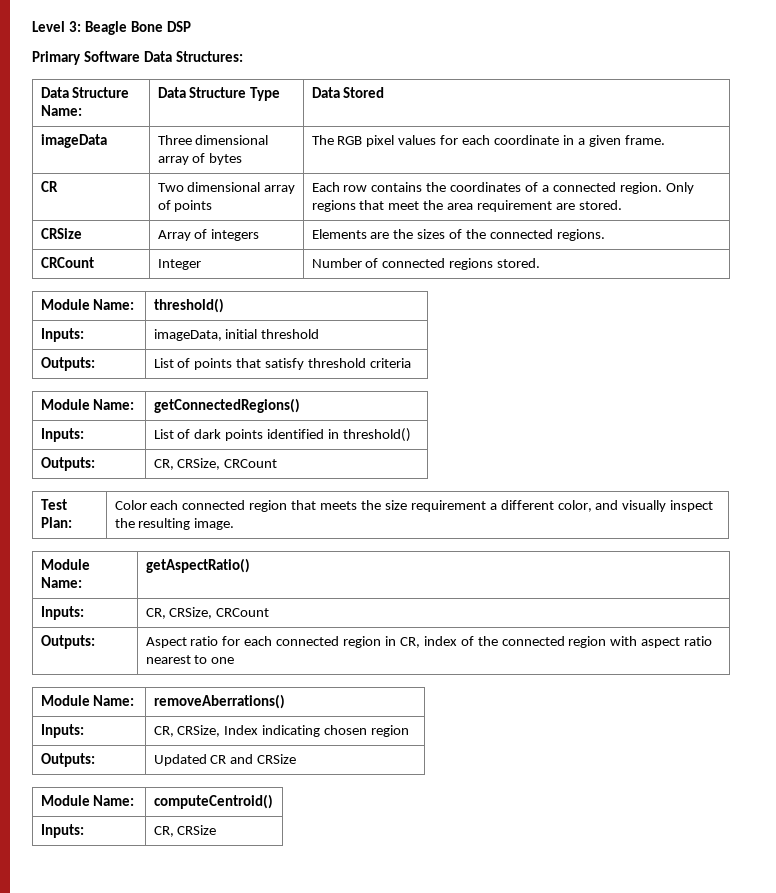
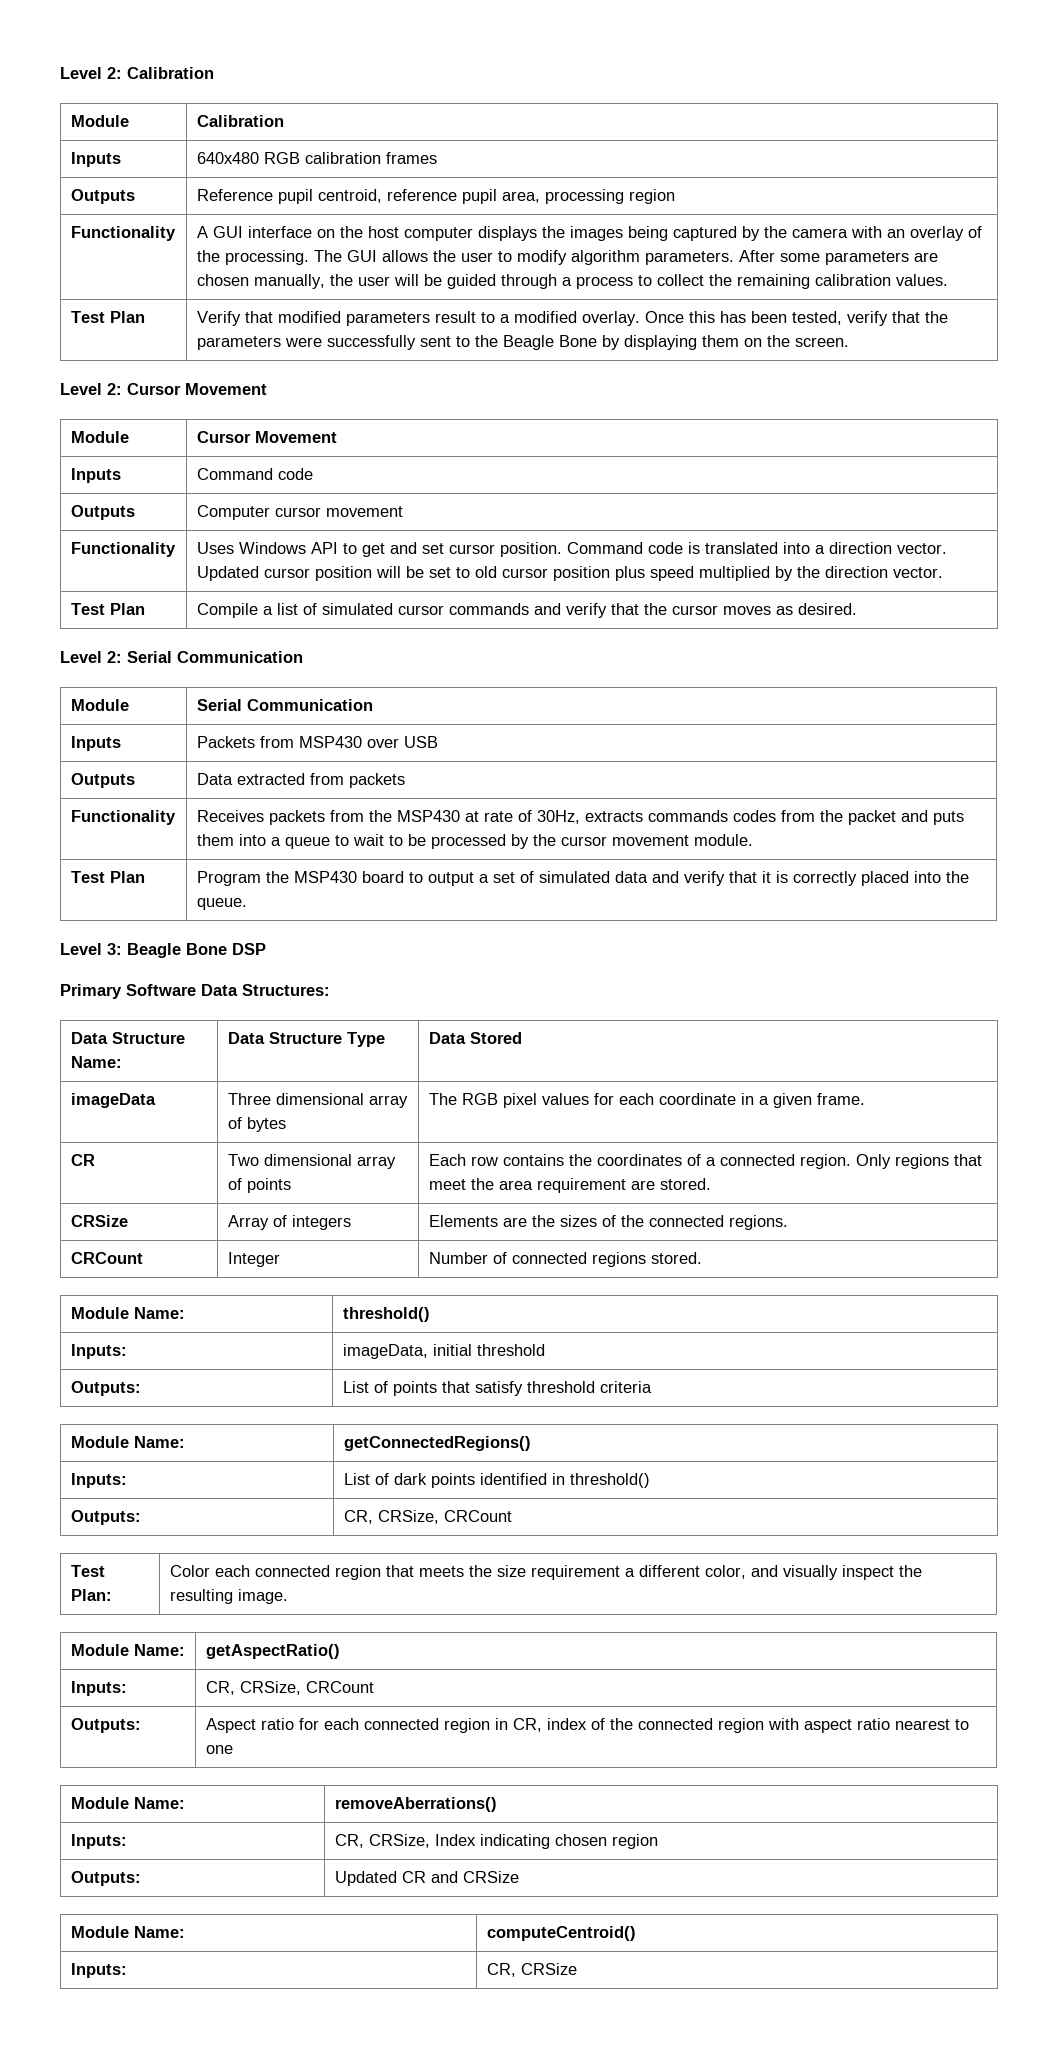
+ Level 2: Calibration
+ Module | Calibration
+ Inputs | 640x480 RGB calibration frames
+ Outputs | Reference pupil centroid, reference pupil area, processing region
+ Functionality | A GUI interface on the host computer displays the images being captured by the camera with an overlay of the processing. The GUI allows the user to modify algorithm parameters. After some parameters are chosen manually, the user will be guided through a process to collect the remaining calibration values.
+ Test Plan | Verify that modified parameters result to a modified overlay. Once this has been tested, verify that the parameters were successfully sent to the Beagle Bone by displaying them on the screen.
+ Level 2: Cursor Movement
+ Module | Cursor Movement
+ Inputs | Command code
+ Outputs | Computer cursor movement
+ Functionality | Uses Windows API to get and set cursor position. Command code is translated into a direction vector. Updated cursor position will be set to old cursor position plus speed multiplied by the direction vector.
+ Test Plan | Compile a list of simulated cursor commands and verify that the cursor moves as desired.
+ Level 2: Serial Communication
+ Module | Serial Communication
+ Inputs | Packets from MSP430 over USB
+ Outputs | Data extracted from packets
+ Functionality | Receives packets from the MSP430 at rate of 30Hz, extracts commands codes from the packet and puts them into a queue to wait to be processed by the cursor movement module.
+ Test Plan | Program the MSP430 board to output a set of simulated data and verify that it is correctly placed into the queue.

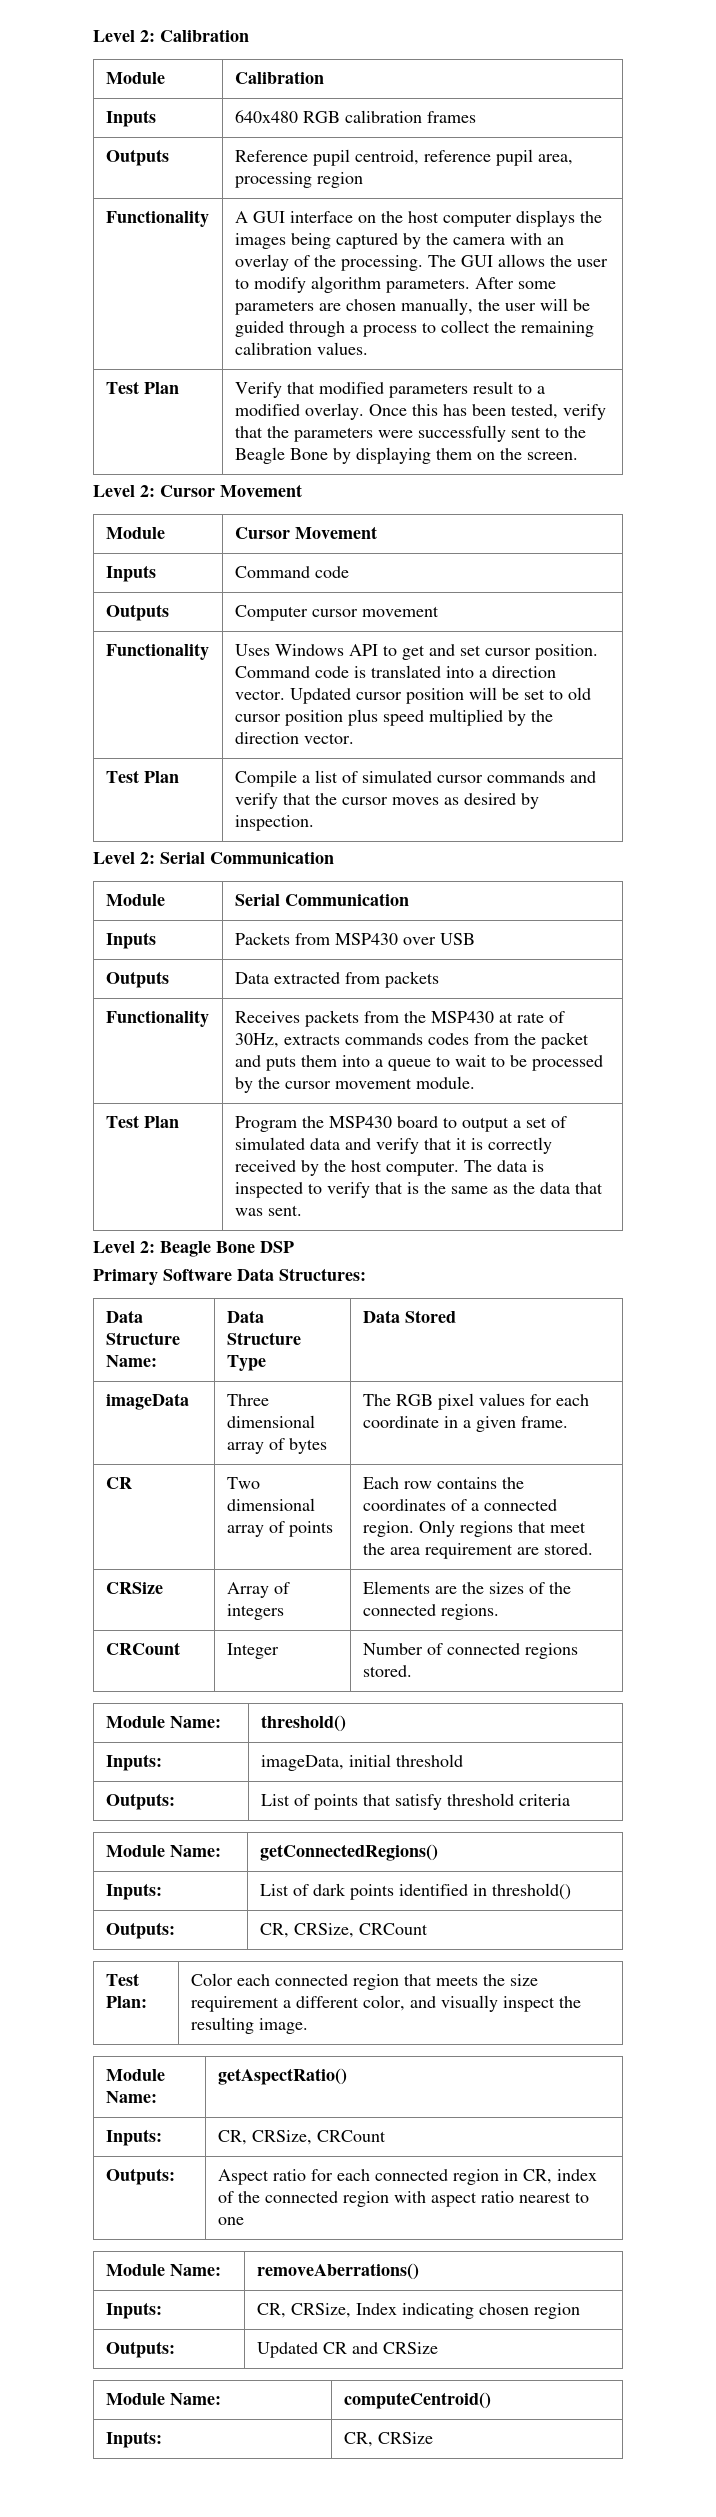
- Test Plan | Compile a list of simulated cursor commands and verify that the cursor moves as desired.
+ Test Plan | Compile a list of simulated cursor commands and verify that the cursor moves as desired by inspection.
- Test Plan | Program the MSP430 board to output a set of simulated data and verify that it is correctly placed into the queue.
- Level 3: Beagle Bone DSP
+ Test Plan | Program the MSP430 board to output a set of simulated data and verify that it is correctly received by the host computer. The data is inspected to verify that is the same as the data that was sent.
+ Level 2: Beagle Bone DSP

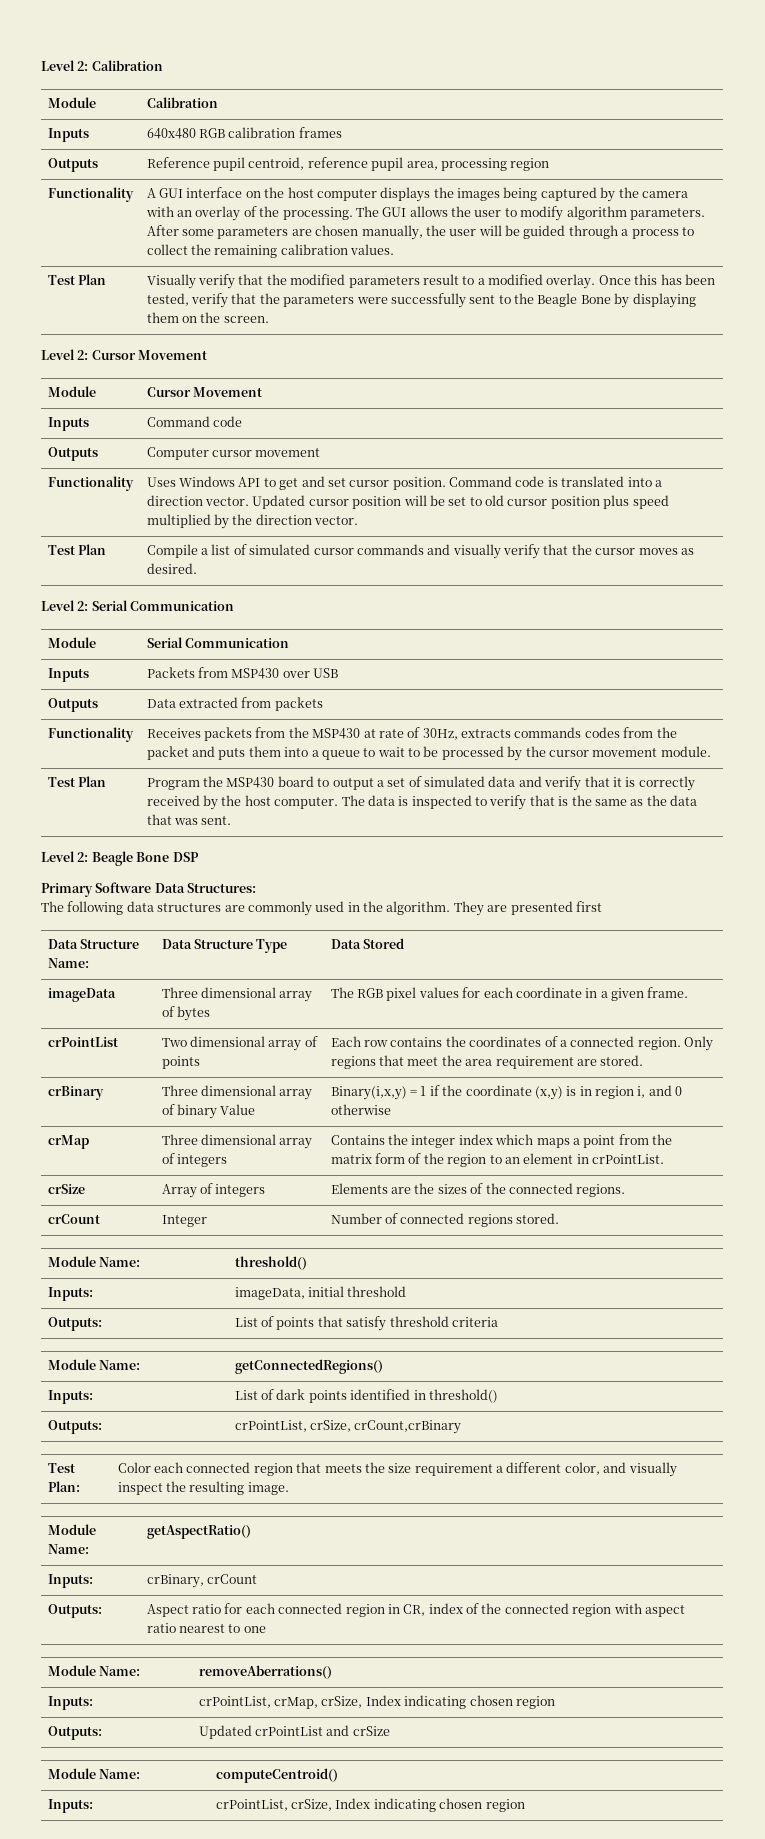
- Test Plan | Verify that modified parameters result to a modified overlay. Once this has been tested, verify that the parameters were successfully sent to the Beagle Bone by displaying them on the screen.
+ Test Plan | Visually verify that the modified parameters result to a modified overlay. Once this has been tested, verify that the parameters were successfully sent to the Beagle Bone by displaying them on the screen.
- Test Plan | Compile a list of simulated cursor commands and verify that the cursor moves as desired by inspection.
+ Test Plan | Compile a list of simulated cursor commands and visually verify that the cursor moves as desired.
+ The following data structures are commonly used in the algorithm. They are presented first
- CR | Two dimensional array of points | Each row contains the coordinates of a connected region. Only regions that meet the area requirement are stored.
+ crPointList | Two dimensional array of points | Each row contains the coordinates of a connected region. Only regions that meet the area requirement are stored.
- CRSize | Array of integers | Elements are the sizes of the connected regions.
+ crBinary | Three dimensional array of binary Value | Binary(i,x,y) = 1 if the coordinate (x,y) is in region i, and 0 otherwise
+ crMap | Three dimensional array of integers | Contains the integer index which maps a point from the matrix form of the region to an element in crPointList.
+ crSize | Array of integers | Elements are the sizes of the connected regions.
- CRCount | Integer | Number of connected regions stored.
+ crCount | Integer | Number of connected regions stored.
- Outputs: | CR, CRSize, CRCount
+ Outputs: | crPointList, crSize, crCount,crBinary
- Inputs: | CR, CRSize, CRCount
+ Inputs: | crBinary, crCount
- Inputs: | CR, CRSize, Index indicating chosen region
+ Inputs: | crPointList, crMap, crSize, Index indicating chosen region
- Outputs: | Updated CR and CRSize
+ Outputs: | Updated crPointList and crSize
- Inputs: | CR, CRSize
+ Inputs: | crPointList, crSize, Index indicating chosen region

